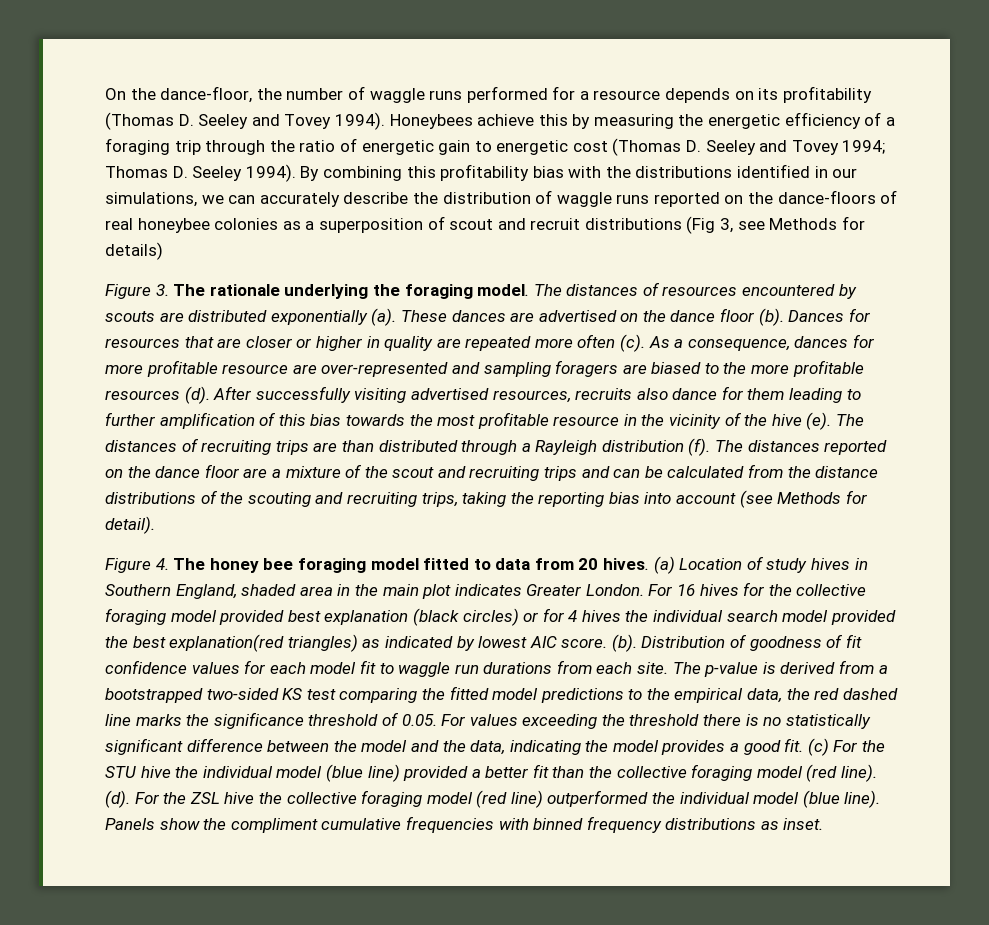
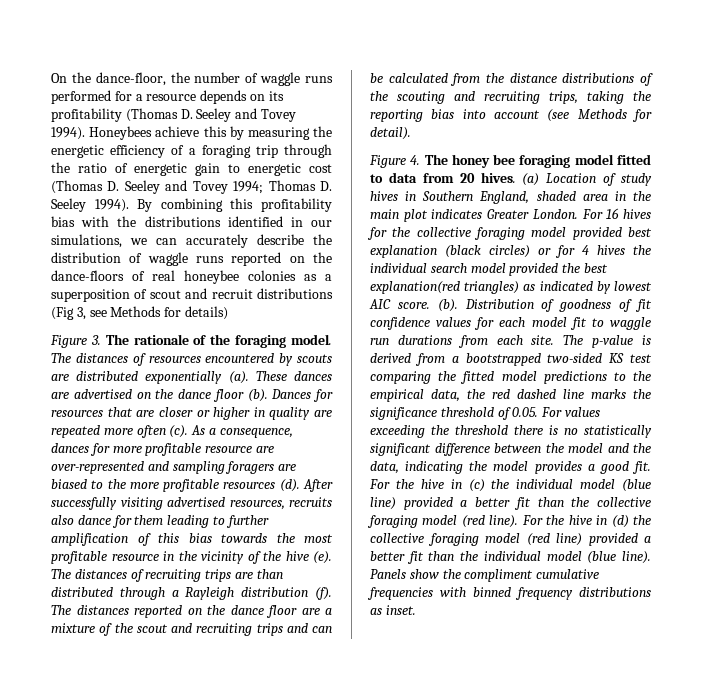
- Figure 3. The rationale underlying the foraging model.
+ Figure 3. The rationale of the foraging model.
- (c) For the STU hive the individual model (blue line) provided a better fit than the collective foraging model (red line).
+ For the hive in (c) the individual model (blue line) provided a better fit than the collective foraging model (red line).
- (d). For the ZSL hive the collective foraging model (red line) outperformed the individual model (blue line).
+ For the hive in (d) the collective foraging model (red line) provided a better fit than the individual model (blue line).

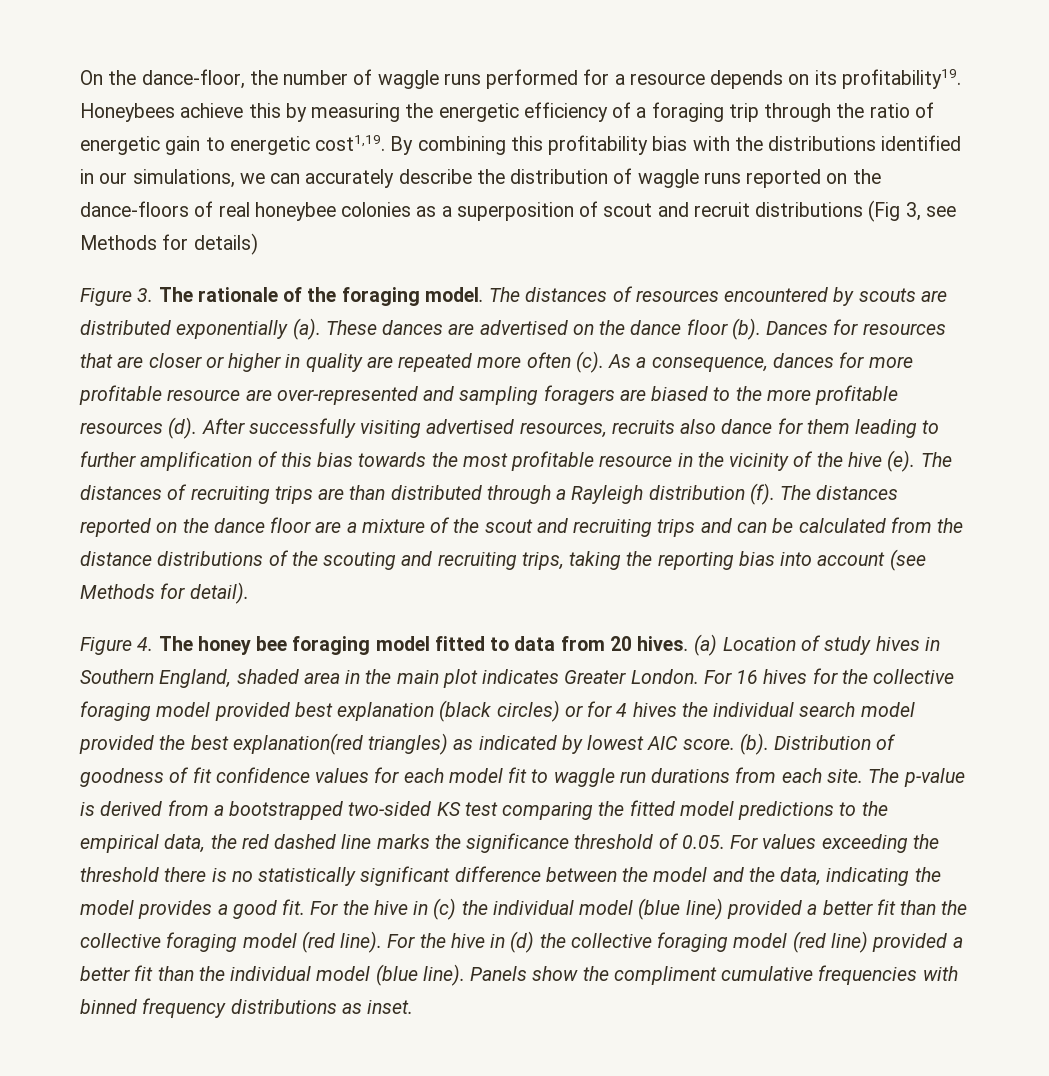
- On the dance-floor, the number of waggle runs performed for a resource depends on its profitability (Thomas D. Seeley and Tovey 1994).
+ On the dance-floor, the number of waggle runs performed for a resource depends on its profitability19.
- Honeybees achieve this by measuring the energetic efficiency of a foraging trip through the ratio of energetic gain to energetic cost (Thomas D. Seeley and Tovey 1994; Thomas D. Seeley 1994).
+ Honeybees achieve this by measuring the energetic efficiency of a foraging trip through the ratio of energetic gain to energetic cost1,19.

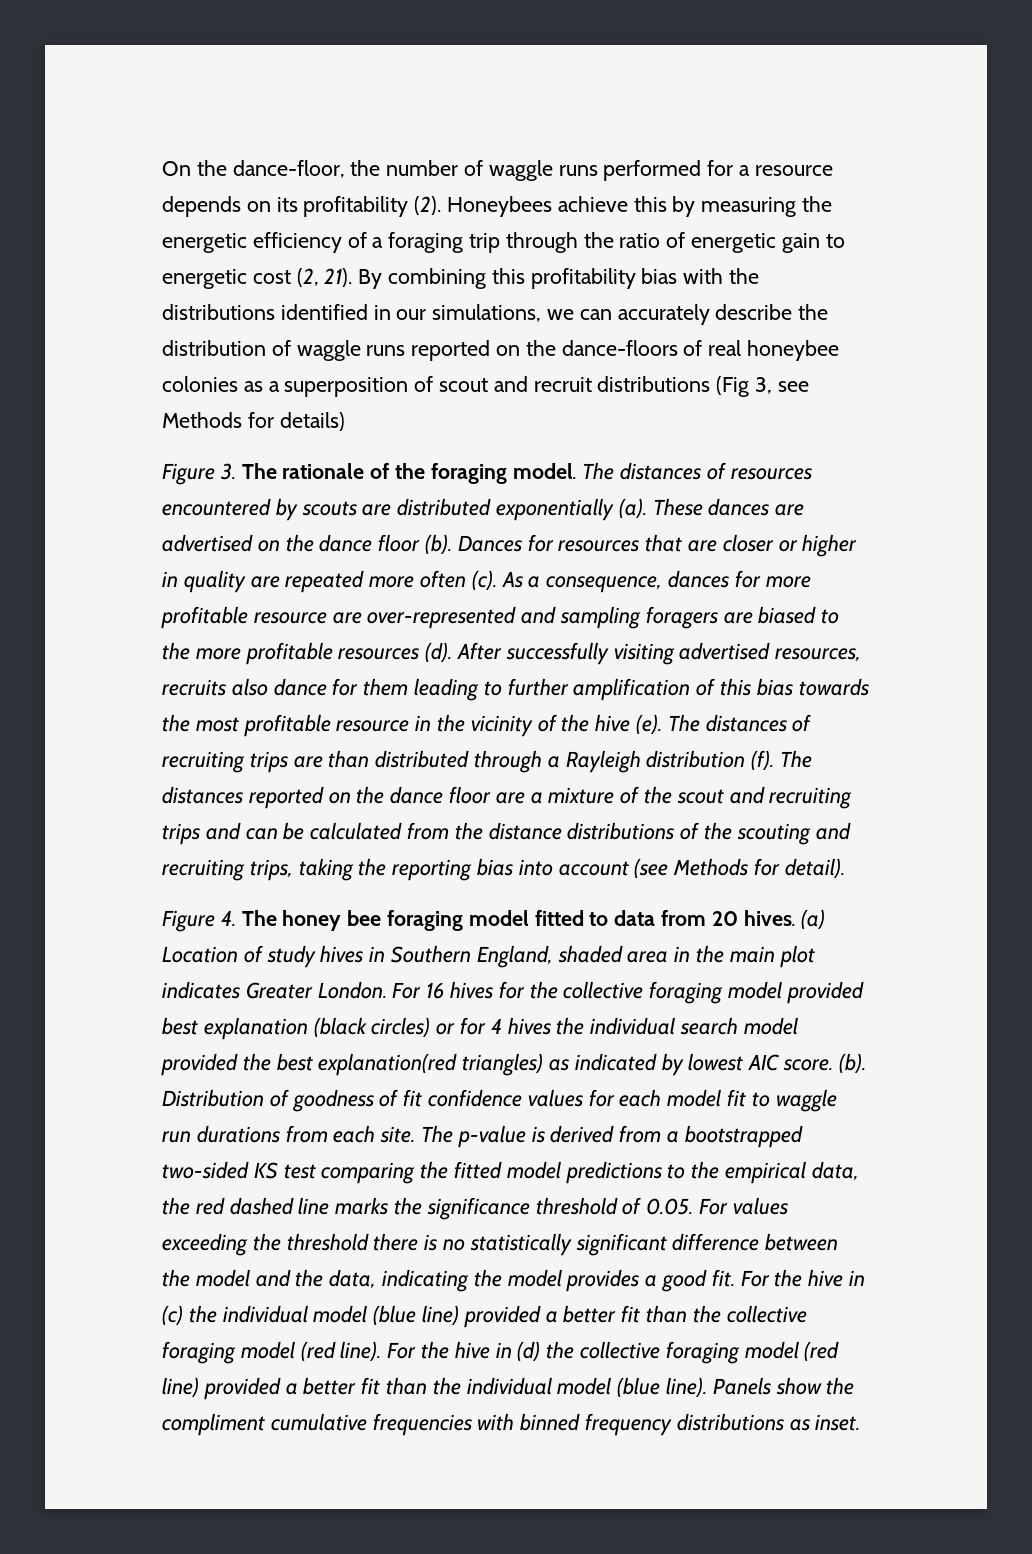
- On the dance-floor, the number of waggle runs performed for a resource depends on its profitability19.
+ On the dance-floor, the number of waggle runs performed for a resource depends on its profitability (2).
- Honeybees achieve this by measuring the energetic efficiency of a foraging trip through the ratio of energetic gain to energetic cost1,19.
+ Honeybees achieve this by measuring the energetic efficiency of a foraging trip through the ratio of energetic gain to energetic cost (2, 21).

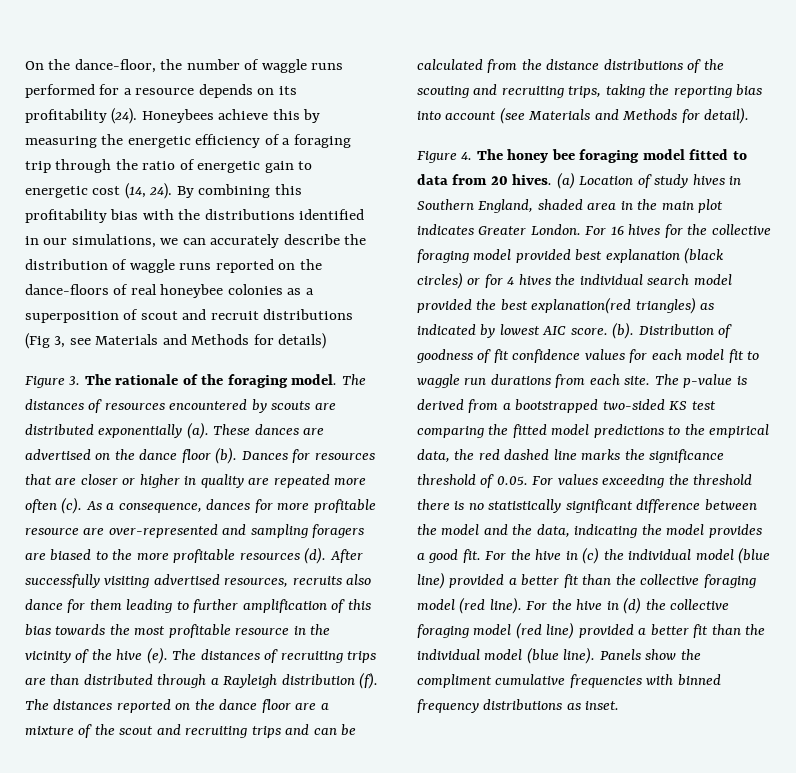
- On the dance-floor, the number of waggle runs performed for a resource depends on its profitability (2).
+ On the dance-floor, the number of waggle runs performed for a resource depends on its profitability (24).
- Honeybees achieve this by measuring the energetic efficiency of a foraging trip through the ratio of energetic gain to energetic cost (2, 21).
+ Honeybees achieve this by measuring the energetic efficiency of a foraging trip through the ratio of energetic gain to energetic cost (14, 24).
- By combining this profitability bias with the distributions identified in our simulations, we can accurately describe the distribution of waggle runs reported on the dance-floors of real honeybee colonies as a superposition of scout and recruit distributions (Fig 3, see Methods for details)
+ By combining this profitability bias with the distributions identified in our simulations, we can accurately describe the distribution of waggle runs reported on the dance-floors of real honeybee colonies as a superposition of scout and recruit distributions (Fig 3, see Materials and Methods for details)
- The distances reported on the dance floor are a mixture of the scout and recruiting trips and can be calculated from the distance distributions of the scouting and recruiting trips, taking the reporting bias into account (see Methods for detail).
+ The distances reported on the dance floor are a mixture of the scout and recruiting trips and can be calculated from the distance distributions of the scouting and recruiting trips, taking the reporting bias into account (see Materials and Methods for detail).

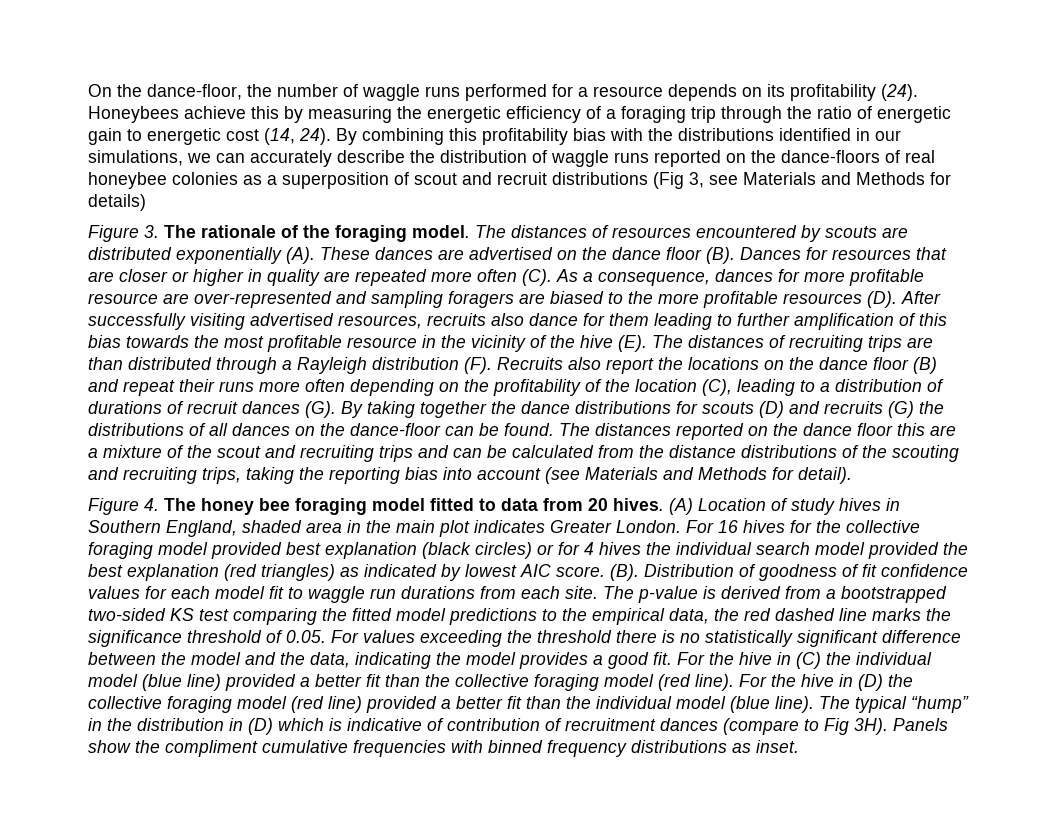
- The distances of resources encountered by scouts are distributed exponentially (a). These dances are advertised on the dance floor (b). Dances for resources that are closer or higher in quality are repeated more often (c). As a consequence, dances for more profitable resource are over-represented and sampling foragers are biased to the more profitable resources (d). After successfully visiting advertised resources, recruits also dance for them leading to further amplification of this bias towards the most profitable resource in the vicinity of the hive (e). The distances of recruiting trips are than distributed through a Rayleigh distribution (f).
+ The distances of resources encountered by scouts are distributed exponentially (A). These dances are advertised on the dance floor (B). Dances for resources that are closer or higher in quality are repeated more often (C). As a consequence, dances for more profitable resource are over-represented and sampling foragers are biased to the more profitable resources (D). After successfully visiting advertised resources, recruits also dance for them leading to further amplification of this bias towards the most profitable resource in the vicinity of the hive (E). The distances of recruiting trips are than distributed through a Rayleigh distribution (F). Recruits also report the locations on the dance floor (B) and repeat their runs more often depending on the profitability of the location (C), leading to a distribution of durations of recruit dances (G). By taking together the dance distributions for scouts (D) and recruits (G) the distributions of all dances on the dance-floor can be found.
- The distances reported on the dance floor are a mixture of the scout and recruiting trips and can be calculated from the distance distributions of the scouting and recruiting trips, taking the reporting bias into account (see Materials and Methods for detail).
+ The distances reported on the dance floor this are a mixture of the scout and recruiting trips and can be calculated from the distance distributions of the scouting and recruiting trips, taking the reporting bias into account (see Materials and Methods for detail).
- (a) Location of study hives in Southern England, shaded area in the main plot indicates Greater London.
+ (A) Location of study hives in Southern England, shaded area in the main plot indicates Greater London.
- For 16 hives for the collective foraging model provided best explanation (black circles) or for 4 hives the individual search model provided the best explanation(red triangles) as indicated by lowest AIC score.
+ For 16 hives for the collective foraging model provided best explanation (black circles) or for 4 hives the individual search model provided the best explanation (red triangles) as indicated by lowest AIC score.
- (b). Distribution of goodness of fit confidence values for each model fit to waggle run durations from each site.
+ (B). Distribution of goodness of fit confidence values for each model fit to waggle run durations from each site.
- For the hive in (c) the individual model (blue line) provided a better fit than the collective foraging model (red line).
+ For the hive in (C) the individual model (blue line) provided a better fit than the collective foraging model (red line).
- For the hive in (d) the collective foraging model (red line) provided a better fit than the individual model (blue line).
+ For the hive in (D) the collective foraging model (red line) provided a better fit than the individual model (blue line).
+ The typical “hump” in the distribution in (D) which is indicative of contribution of recruitment dances (compare to Fig 3H).

